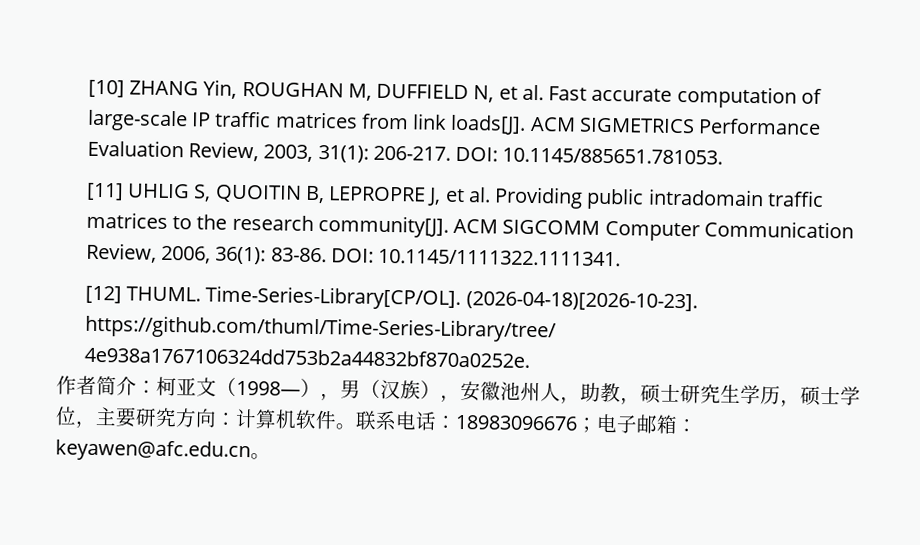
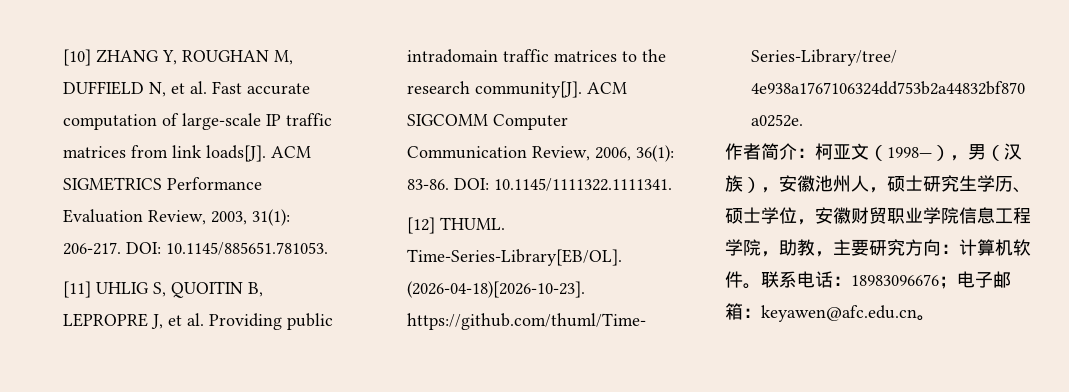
- [10] ZHANG Yin, ROUGHAN M, DUFFIELD N, et al. Fast accurate computation of large-scale IP traffic matrices from link loads[J].
+ [10] ZHANG Y, ROUGHAN M, DUFFIELD N, et al. Fast accurate computation of large-scale IP traffic matrices from link loads[J].
- Time-Series-Library[CP/OL].
+ Time-Series-Library[EB/OL].
- 作者简介：柯亚文（1998—），男（汉族），安徽池州人，助教，硕士研究生学历，硕士学位，主要研究方向：计算机软件。
+ 作者简介：柯亚文（1998—），男（汉族），安徽池州人，硕士研究生学历、硕士学位，安徽财贸职业学院信息工程学院，助教，主要研究方向：计算机软件。

